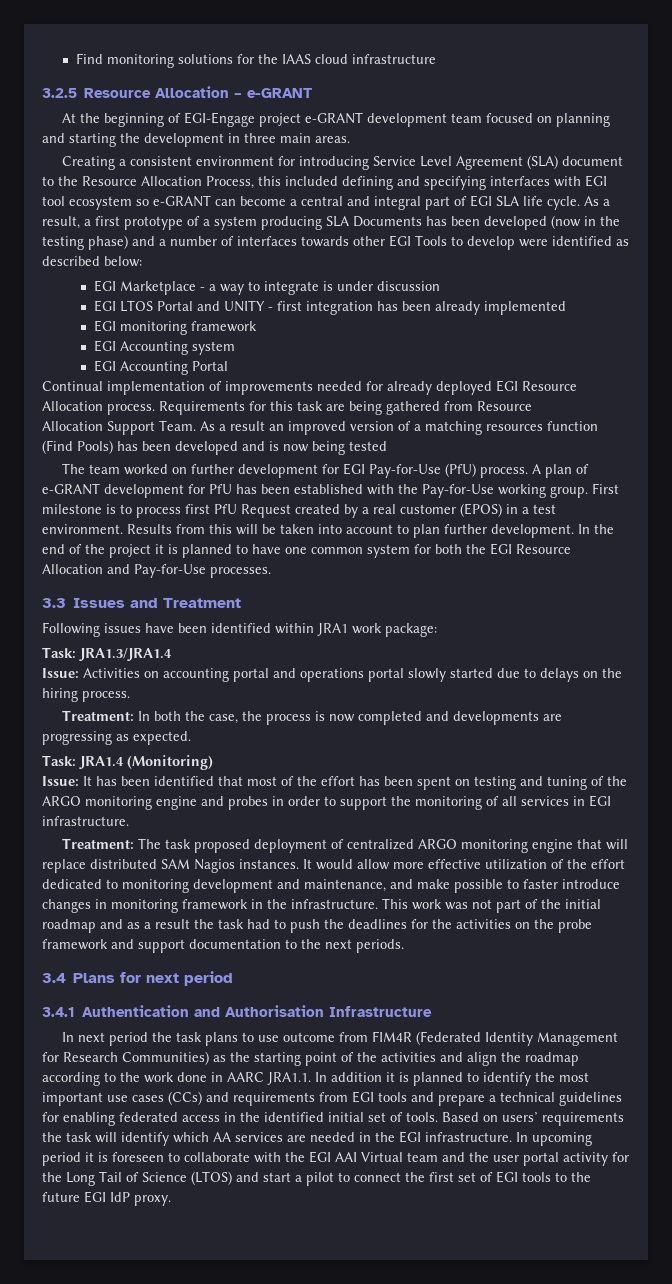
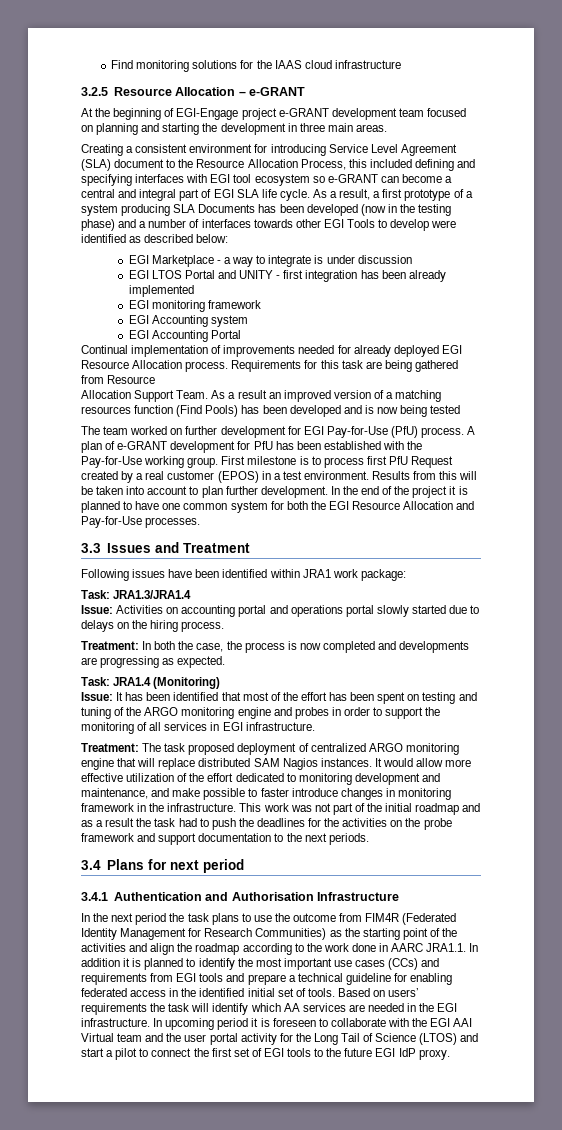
- In next period the task plans to use outcome from FIM4R (Federated Identity Management for Research Communities) as the starting point of the activities and align the roadmap according to the work done in AARC JRA1.1. In addition it is planned to identify the most important use cases (CCs) and requirements from EGI tools and prepare a technical guidelines for enabling federated access in the identified initial set of tools.
+ In the next period the task plans to use the outcome from FIM4R (Federated Identity Management for Research Communities) as the starting point of the activities and align the roadmap according to the work done in AARC JRA1.1. In addition it is planned to identify the most important use cases (CCs) and requirements from EGI tools and prepare a technical guideline for enabling federated access in the identified initial set of tools.

